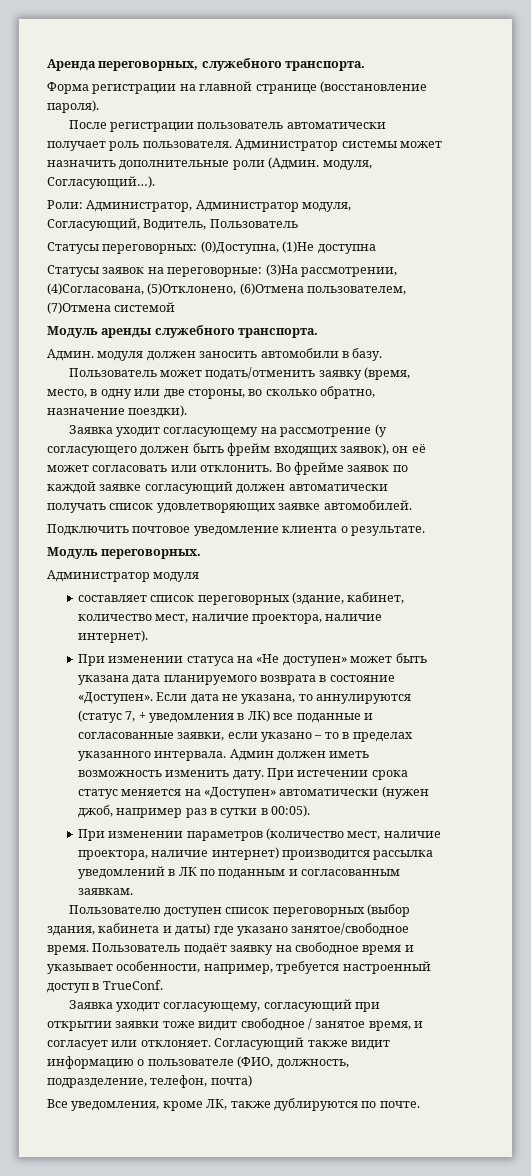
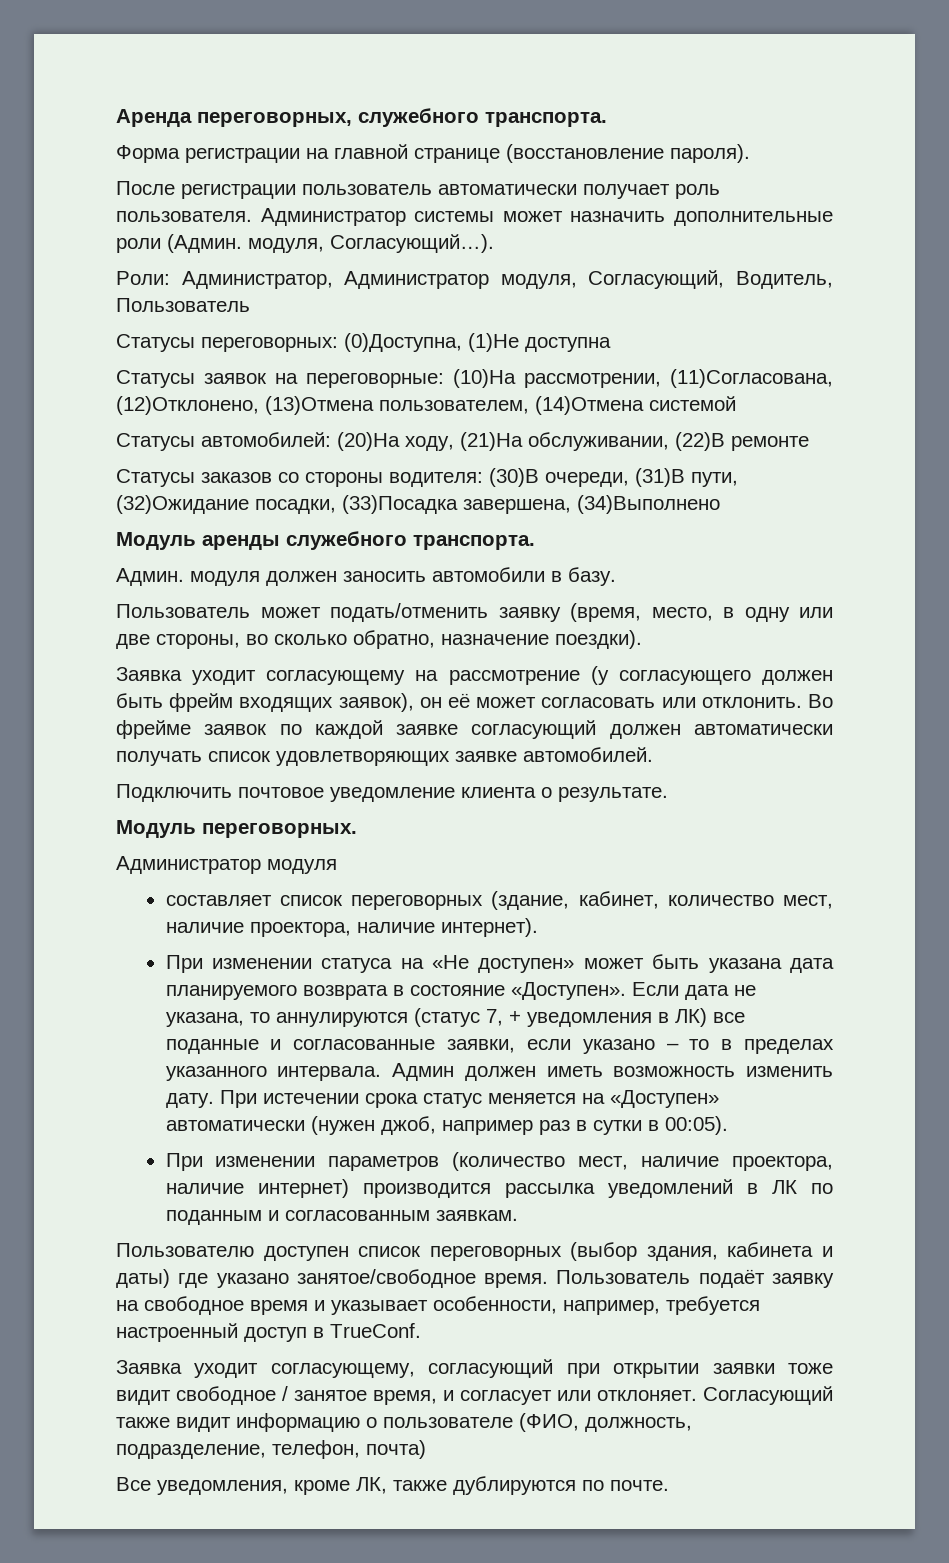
- Статусы заявок на переговорные: (3)На рассмотрении, (4)Согласована, (5)Отклонено, (6)Отмена пользователем, (7)Отмена системой
+ Статусы заявок на переговорные: (10)На рассмотрении, (11)Согласована, (12)Отклонено, (13)Отмена пользователем, (14)Отмена системой
+ Статусы автомобилей: (20)На ходу, (21)На обслуживании, (22)В ремонте
+ Статусы заказов со стороны водителя: (30)В очереди, (31)В пути, (32)Ожидание посадки, (33)Посадка завершена, (34)Выполнено

